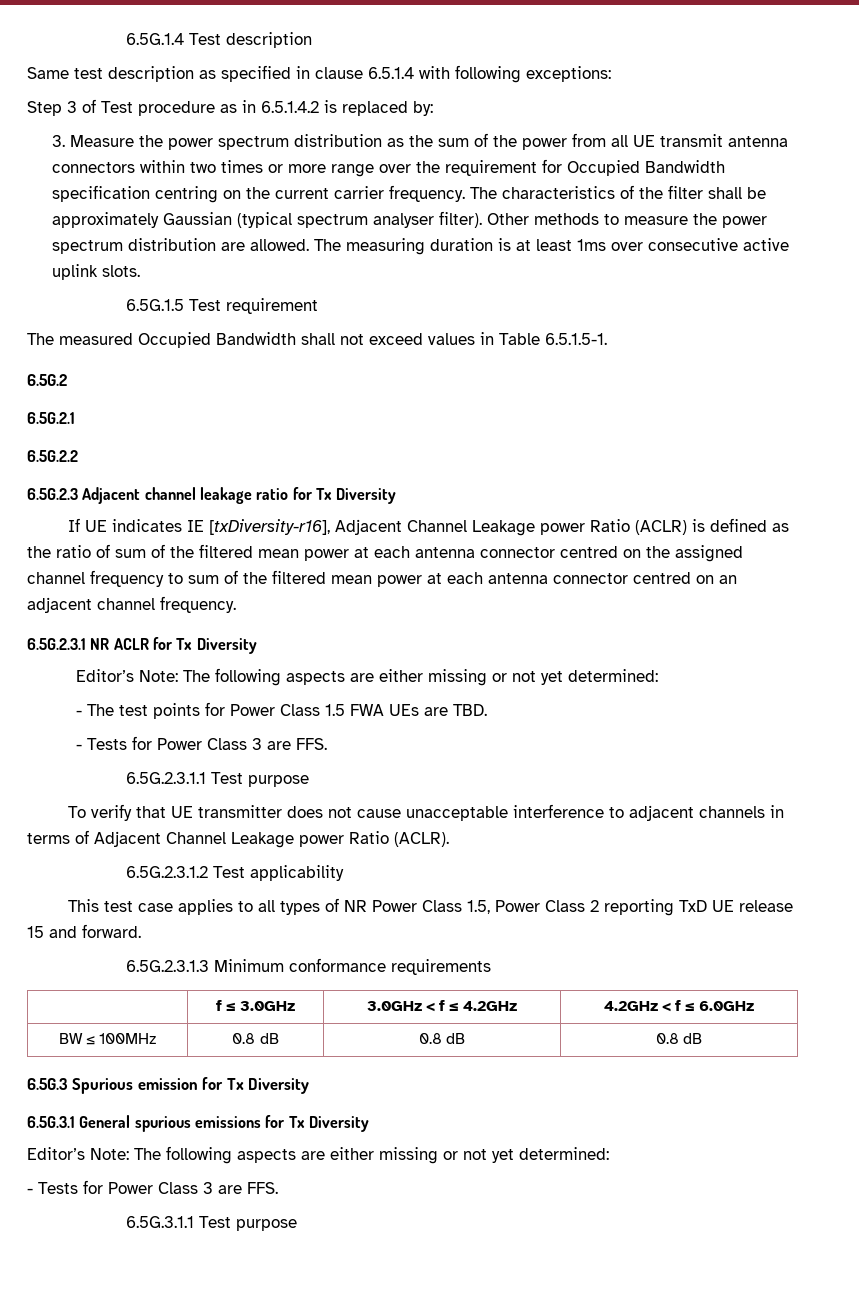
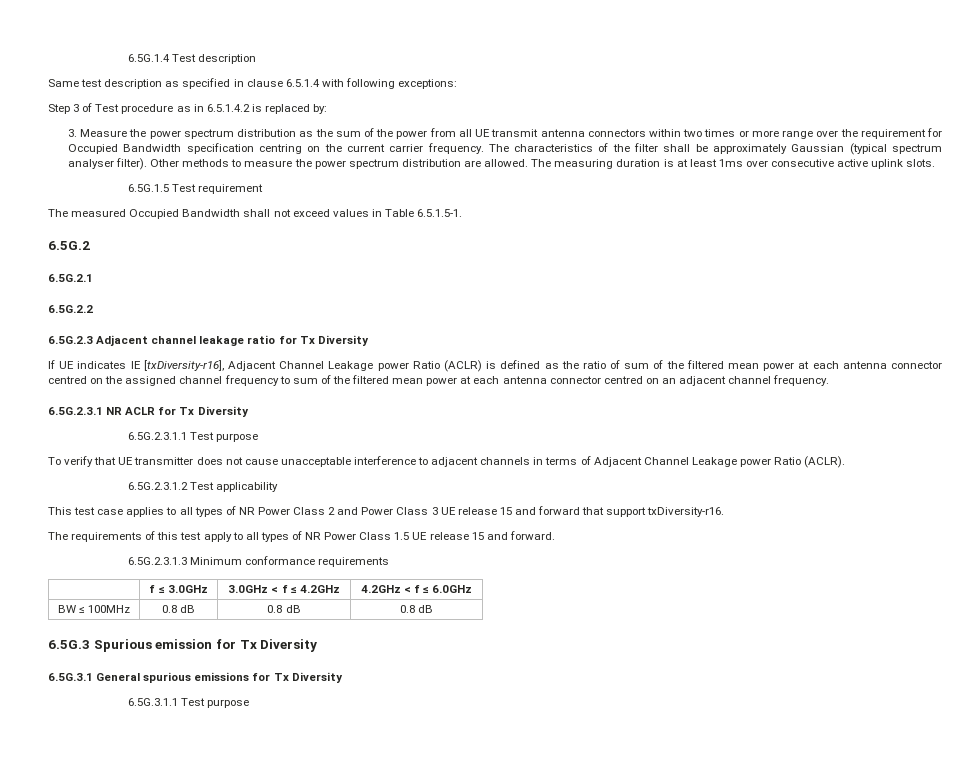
  6.5G.2.3.1 NR ACLR for Tx Diversity
- Editor’s Note: The following aspects are either missing or not yet determined:
- - The test points for Power Class 1.5 FWA UEs are TBD.
- - Tests for Power Class 3 are FFS.
- This test case applies to all types of NR Power Class 1.5, Power Class 2 reporting TxD UE release 15 and forward.
+ This test case applies to all types of NR Power Class 2 and Power Class 3 UE release 15 and forward that support txDiversity-r16.
+ The requirements of this test apply to all types of NR Power Class 1.5 UE release 15 and forward.
  6.5G.3.1 General spurious emissions for Tx Diversity
- Editor’s Note: The following aspects are either missing or not yet determined:
- - Tests for Power Class 3 are FFS.

